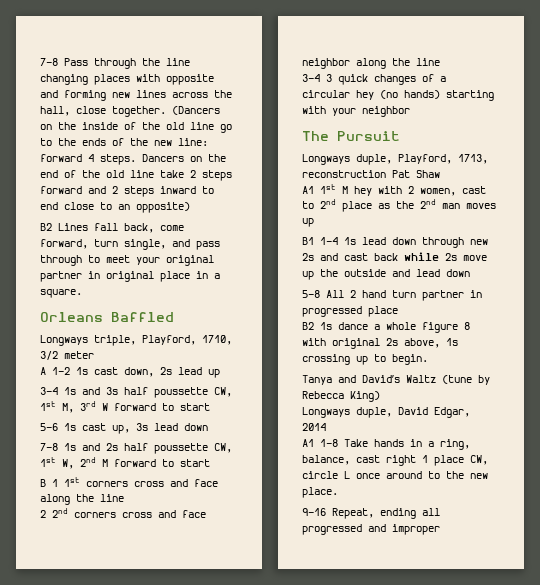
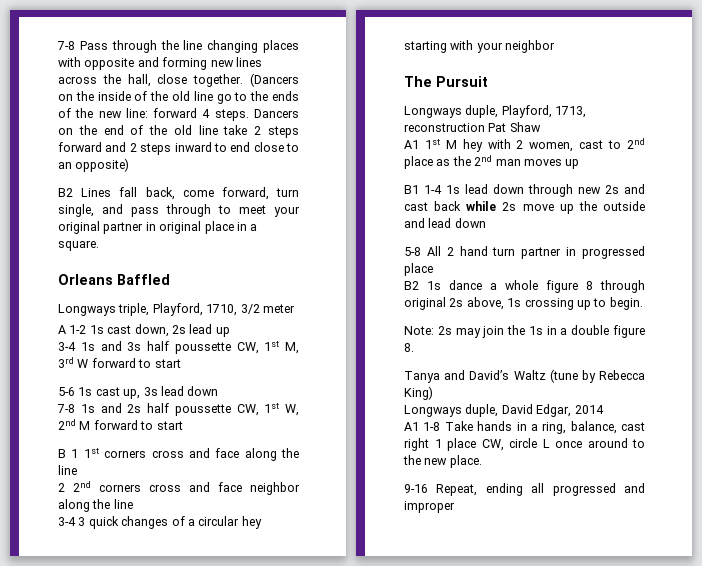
- 3-4 3 quick changes of a circular hey (no hands) starting with your neighbor
+ 3-4 3 quick changes of a circular hey starting with your neighbor
- B2 1s dance a whole figure 8 with original 2s above, 1s crossing up to begin.
+ B2 1s dance a whole figure 8 through original 2s above, 1s crossing up to begin.
+ Note: 2s may join the 1s in a double figure 8.

